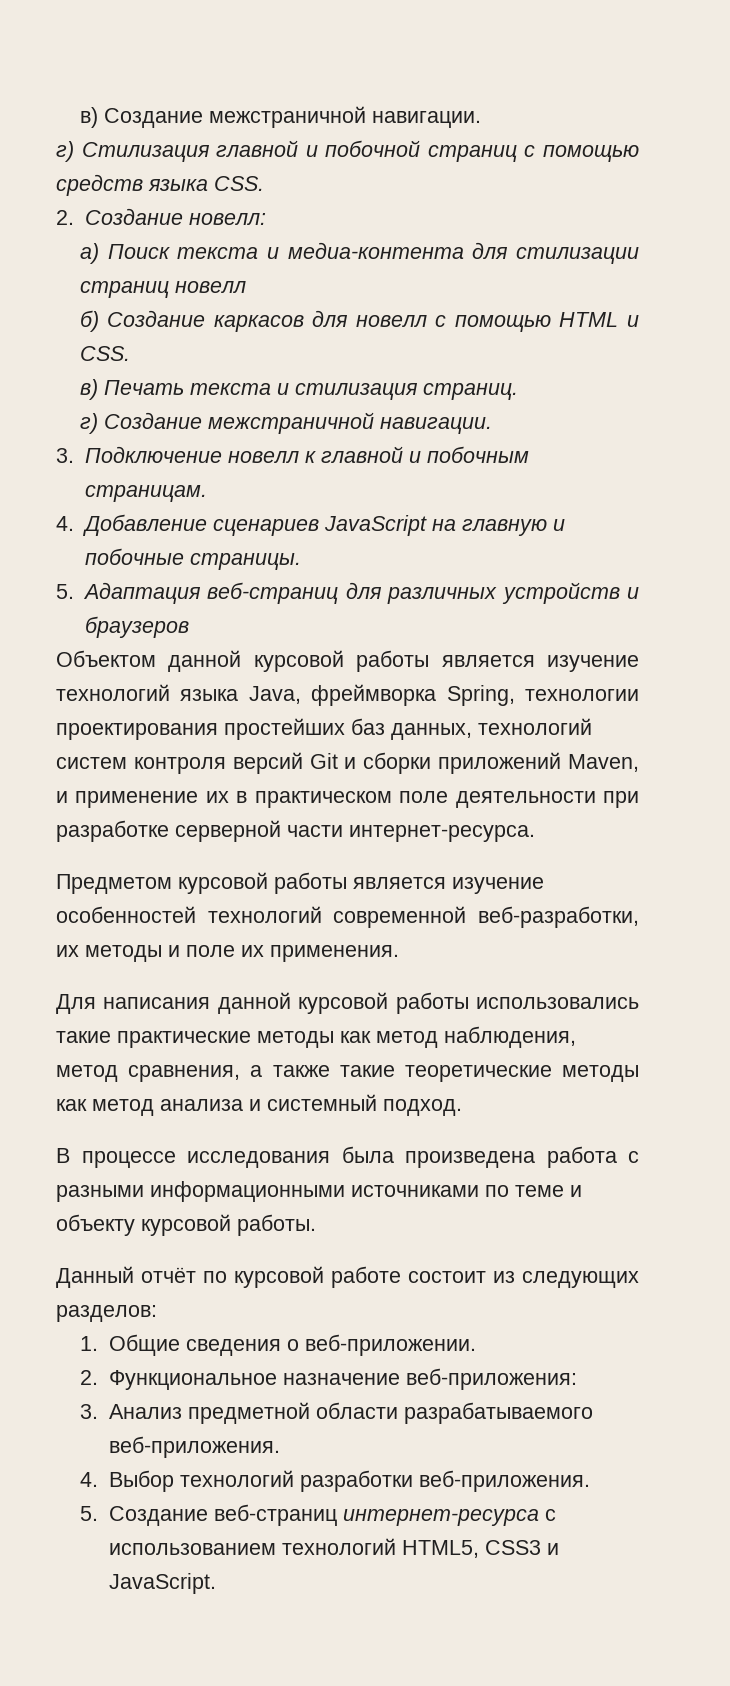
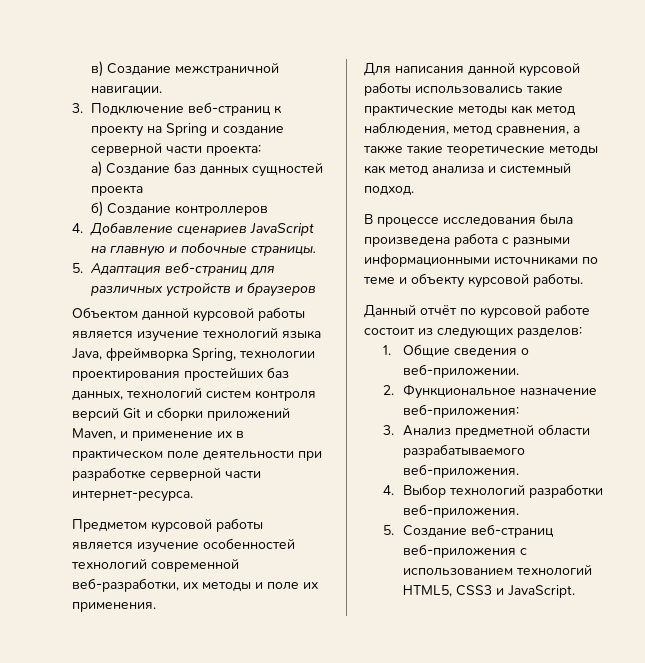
- г) Стилизация главной и побочной страниц с помощью средств языка CSS.
- 2. Создание новелл:
- а) Поиск текста и медиа-контента для стилизации страниц новелл
- б) Создание каркасов для новелл с помощью HTML и CSS.
- в) Печать текста и стилизация страниц.
- г) Создание межстраничной навигации.
- 3. Подключение новелл к главной и побочным страницам.
+ 3. Подключение веб-страниц к проекту на Spring и создание серверной части проекта:
+ а) Создание баз данных сущностей проекта
+ б) Создание контроллеров
- 5. Создание веб-страниц интернет-ресурса с использованием технологий HTML5, CSS3 и JavaScript.
+ 5. Создание веб-страниц веб-приложения с использованием технологий HTML5, CSS3 и JavaScript.

